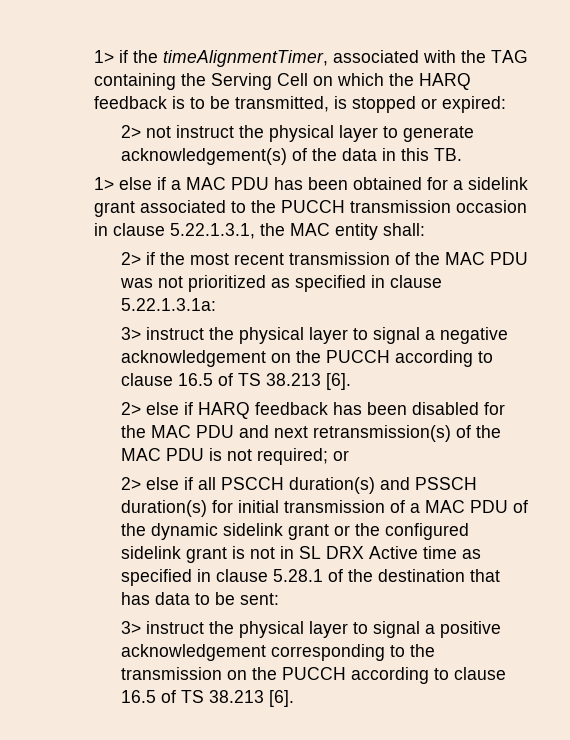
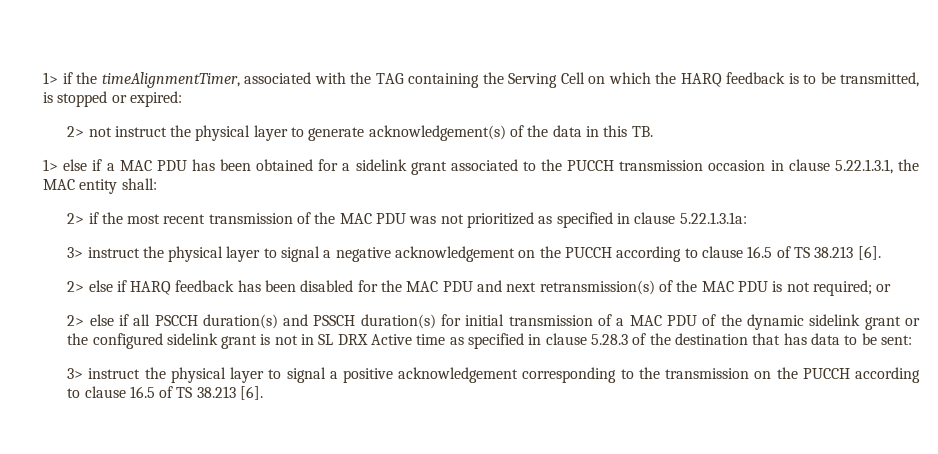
- 2> else if all PSCCH duration(s) and PSSCH duration(s) for initial transmission of a MAC PDU of the dynamic sidelink grant or the configured sidelink grant is not in SL DRX Active time as specified in clause 5.28.1 of the destination that has data to be sent:
+ 2> else if all PSCCH duration(s) and PSSCH duration(s) for initial transmission of a MAC PDU of the dynamic sidelink grant or the configured sidelink grant is not in SL DRX Active time as specified in clause 5.28.3 of the destination that has data to be sent:

